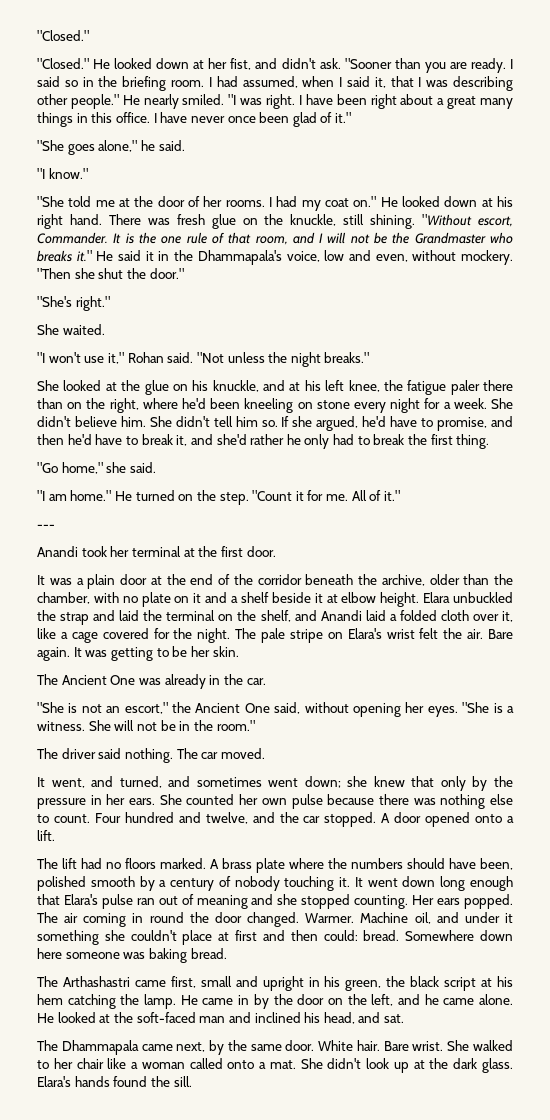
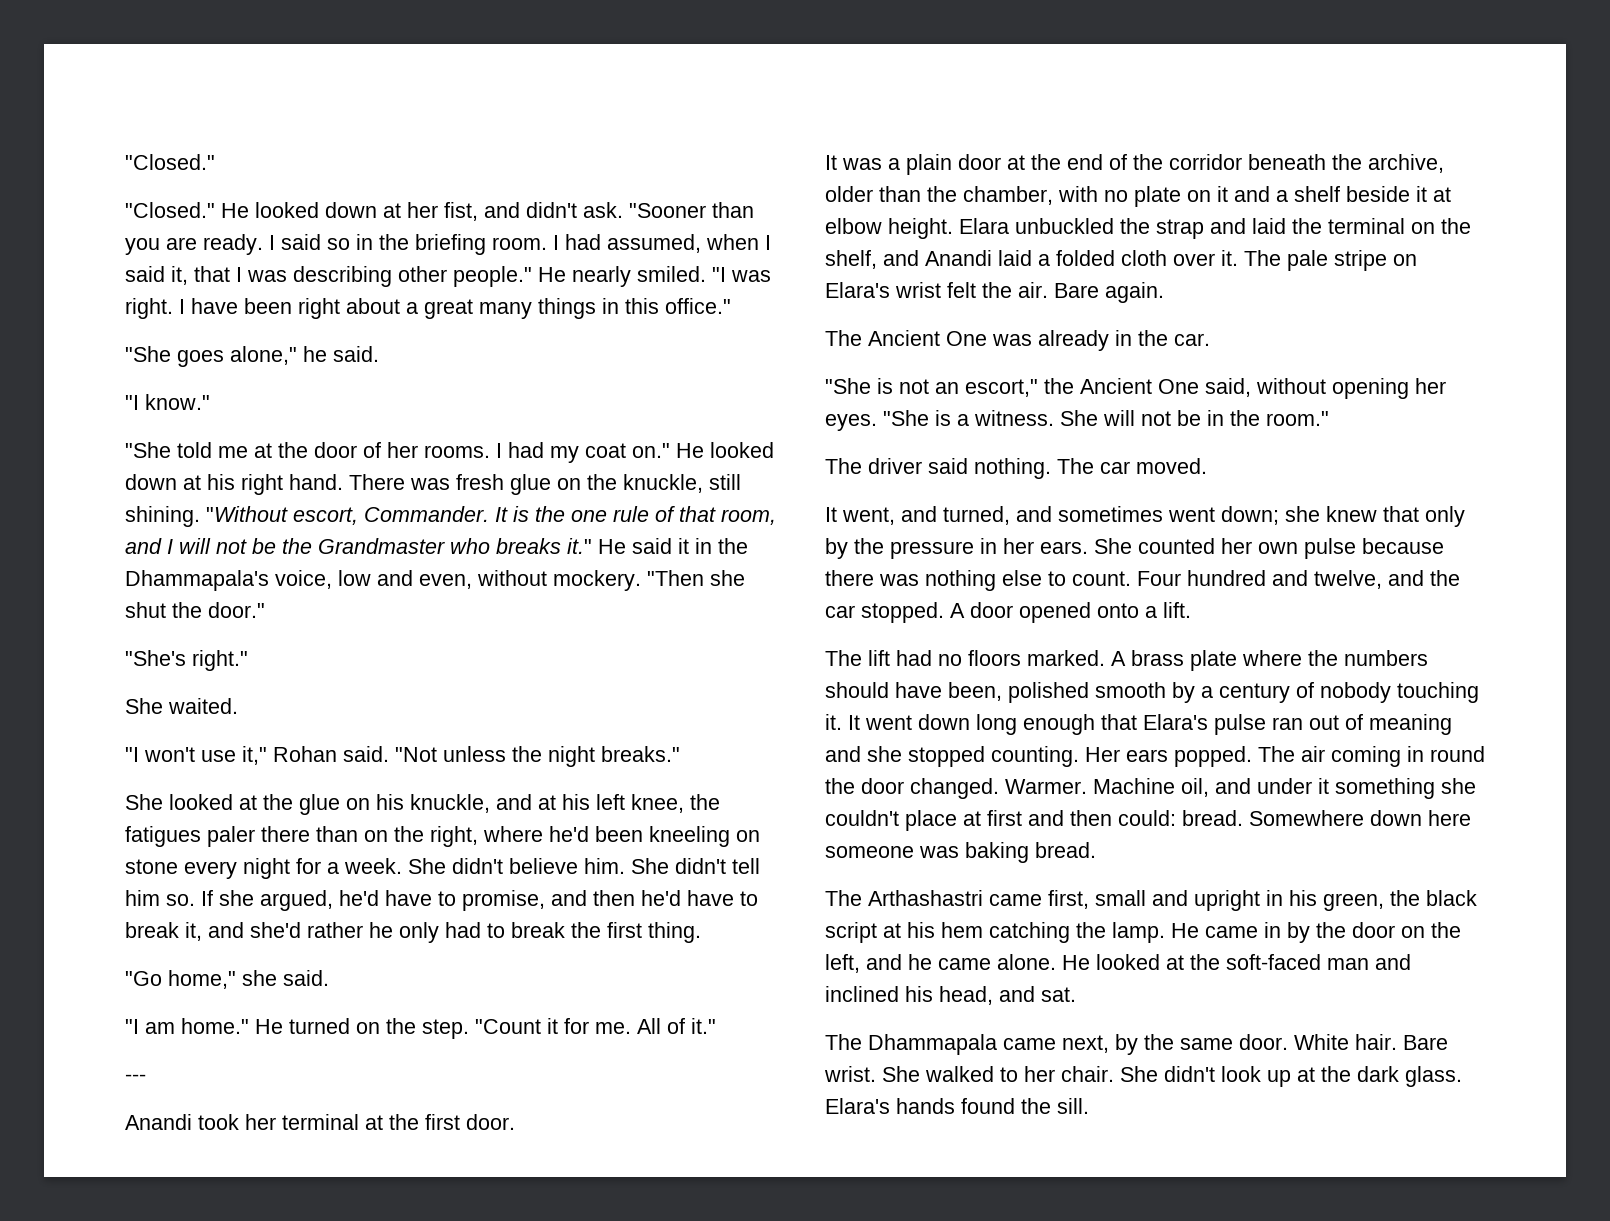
- I have been right about a great many things in this office. I have never once been glad of it."
+ I have been right about a great many things in this office."
- She looked at the glue on his knuckle, and at his left knee, the fatigue paler there than on the right, where he'd been kneeling on stone every night for a week.
+ She looked at the glue on his knuckle, and at his left knee, the fatigues paler there than on the right, where he'd been kneeling on stone every night for a week.
- Elara unbuckled the strap and laid the terminal on the shelf, and Anandi laid a folded cloth over it, like a cage covered for the night.
+ Elara unbuckled the strap and laid the terminal on the shelf, and Anandi laid a folded cloth over it.
- It was getting to be her skin.
- She walked to her chair like a woman called onto a mat.
+ She walked to her chair.

